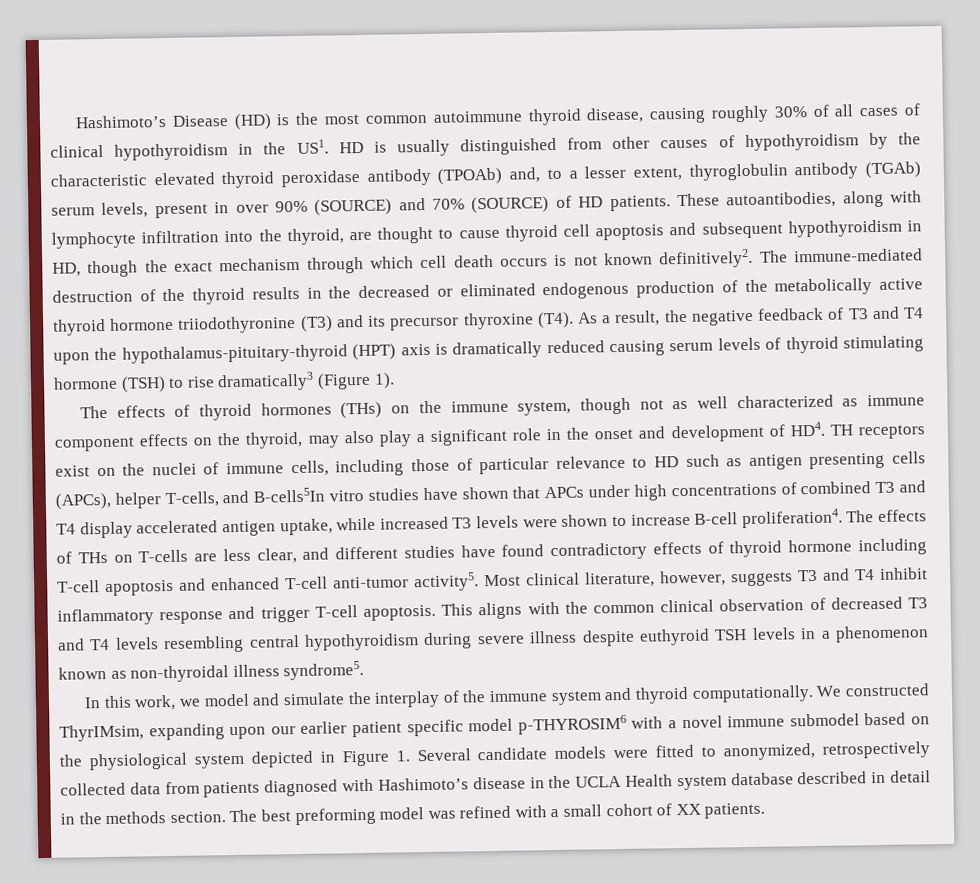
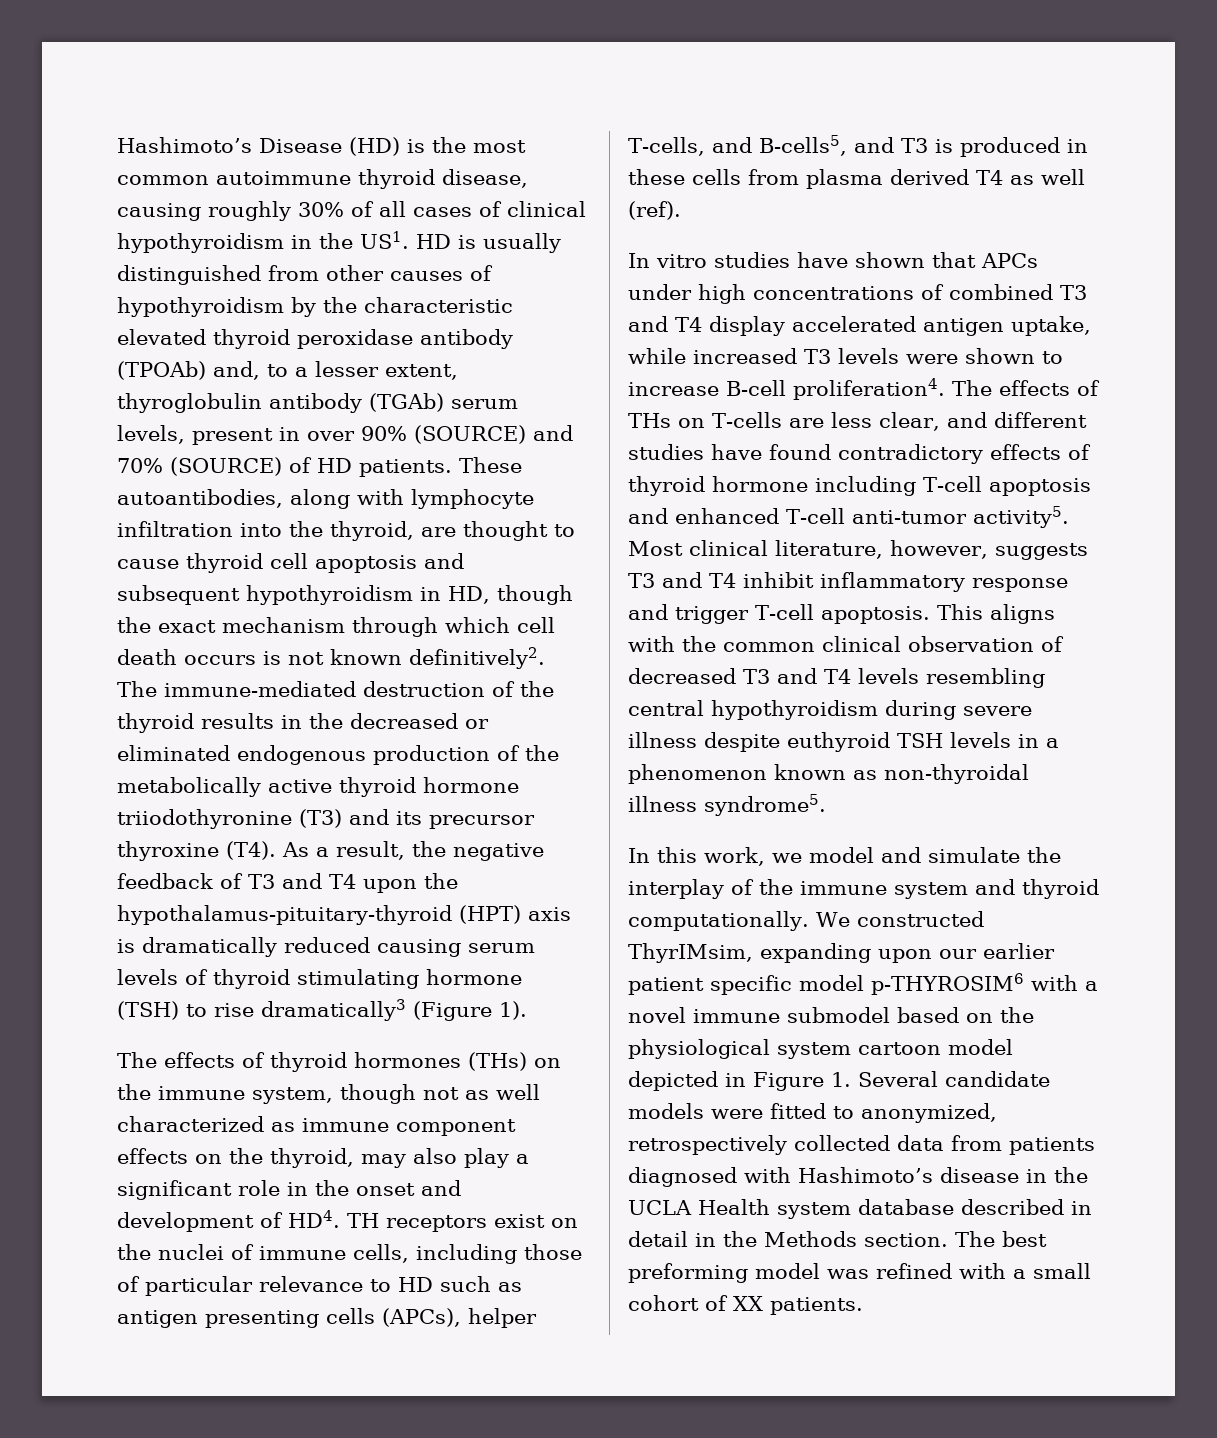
- The effects of thyroid hormones (THs) on the immune system, though not as well characterized as immune component effects on the thyroid, may also play a significant role in the onset and development of HD4. TH receptors exist on the nuclei of immune cells, including those of particular relevance to HD such as antigen presenting cells (APCs), helper T-cells, and B-cells5In vitro studies have shown that APCs under high concentrations of combined T3 and T4 display accelerated antigen uptake, while increased T3 levels were shown to increase B-cell proliferation4.
+ The effects of thyroid hormones (THs) on the immune system, though not as well characterized as immune component effects on the thyroid, may also play a significant role in the onset and development of HD4. TH receptors exist on the nuclei of immune cells, including those of particular relevance to HD such as antigen presenting cells (APCs), helper T-cells, and B-cells5, and T3 is produced in these cells from plasma derived T4 as well (ref).
+ In vitro studies have shown that APCs under high concentrations of combined T3 and T4 display accelerated antigen uptake, while increased T3 levels were shown to increase B-cell proliferation4.
- We constructed ThyrIMsim, expanding upon our earlier patient specific model p-THYROSIM6 with a novel immune submodel based on the physiological system depicted in Figure 1. Several candidate models were fitted to anonymized, retrospectively collected data from patients diagnosed with Hashimoto’s disease in the UCLA Health system database described in detail in the methods section.
+ We constructed ThyrIMsim, expanding upon our earlier patient specific model p-THYROSIM6 with a novel immune submodel based on the physiological system cartoon model depicted in Figure 1. Several candidate models were fitted to anonymized, retrospectively collected data from patients diagnosed with Hashimoto’s disease in the UCLA Health system database described in detail in the Methods section.

